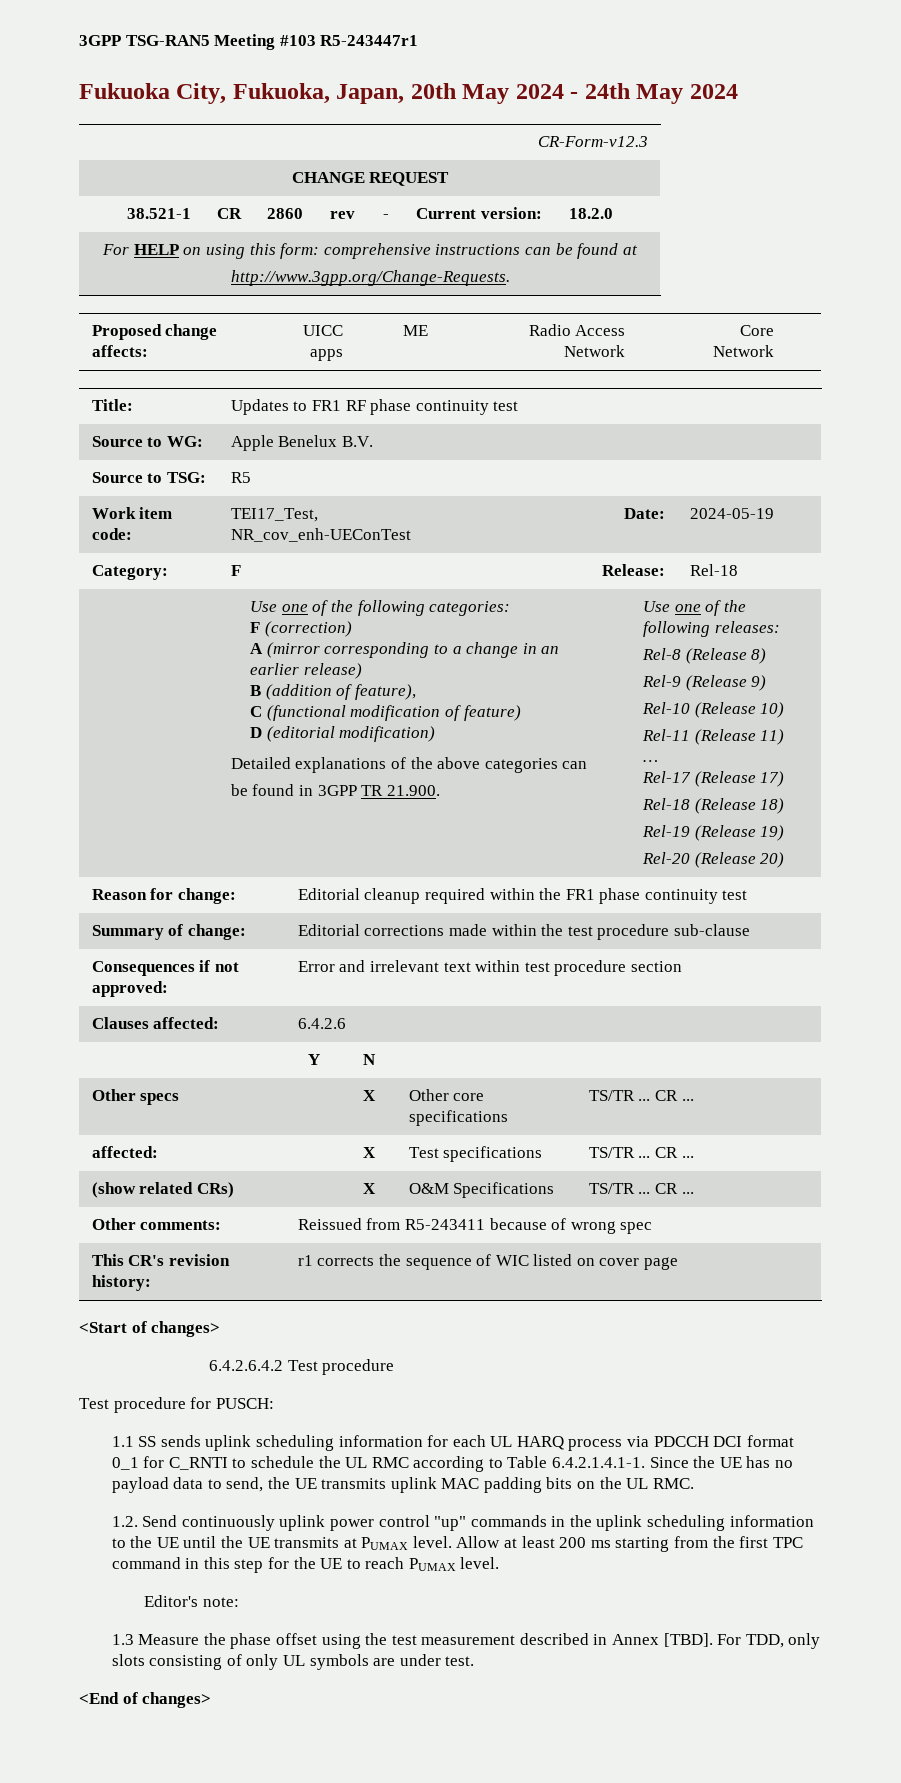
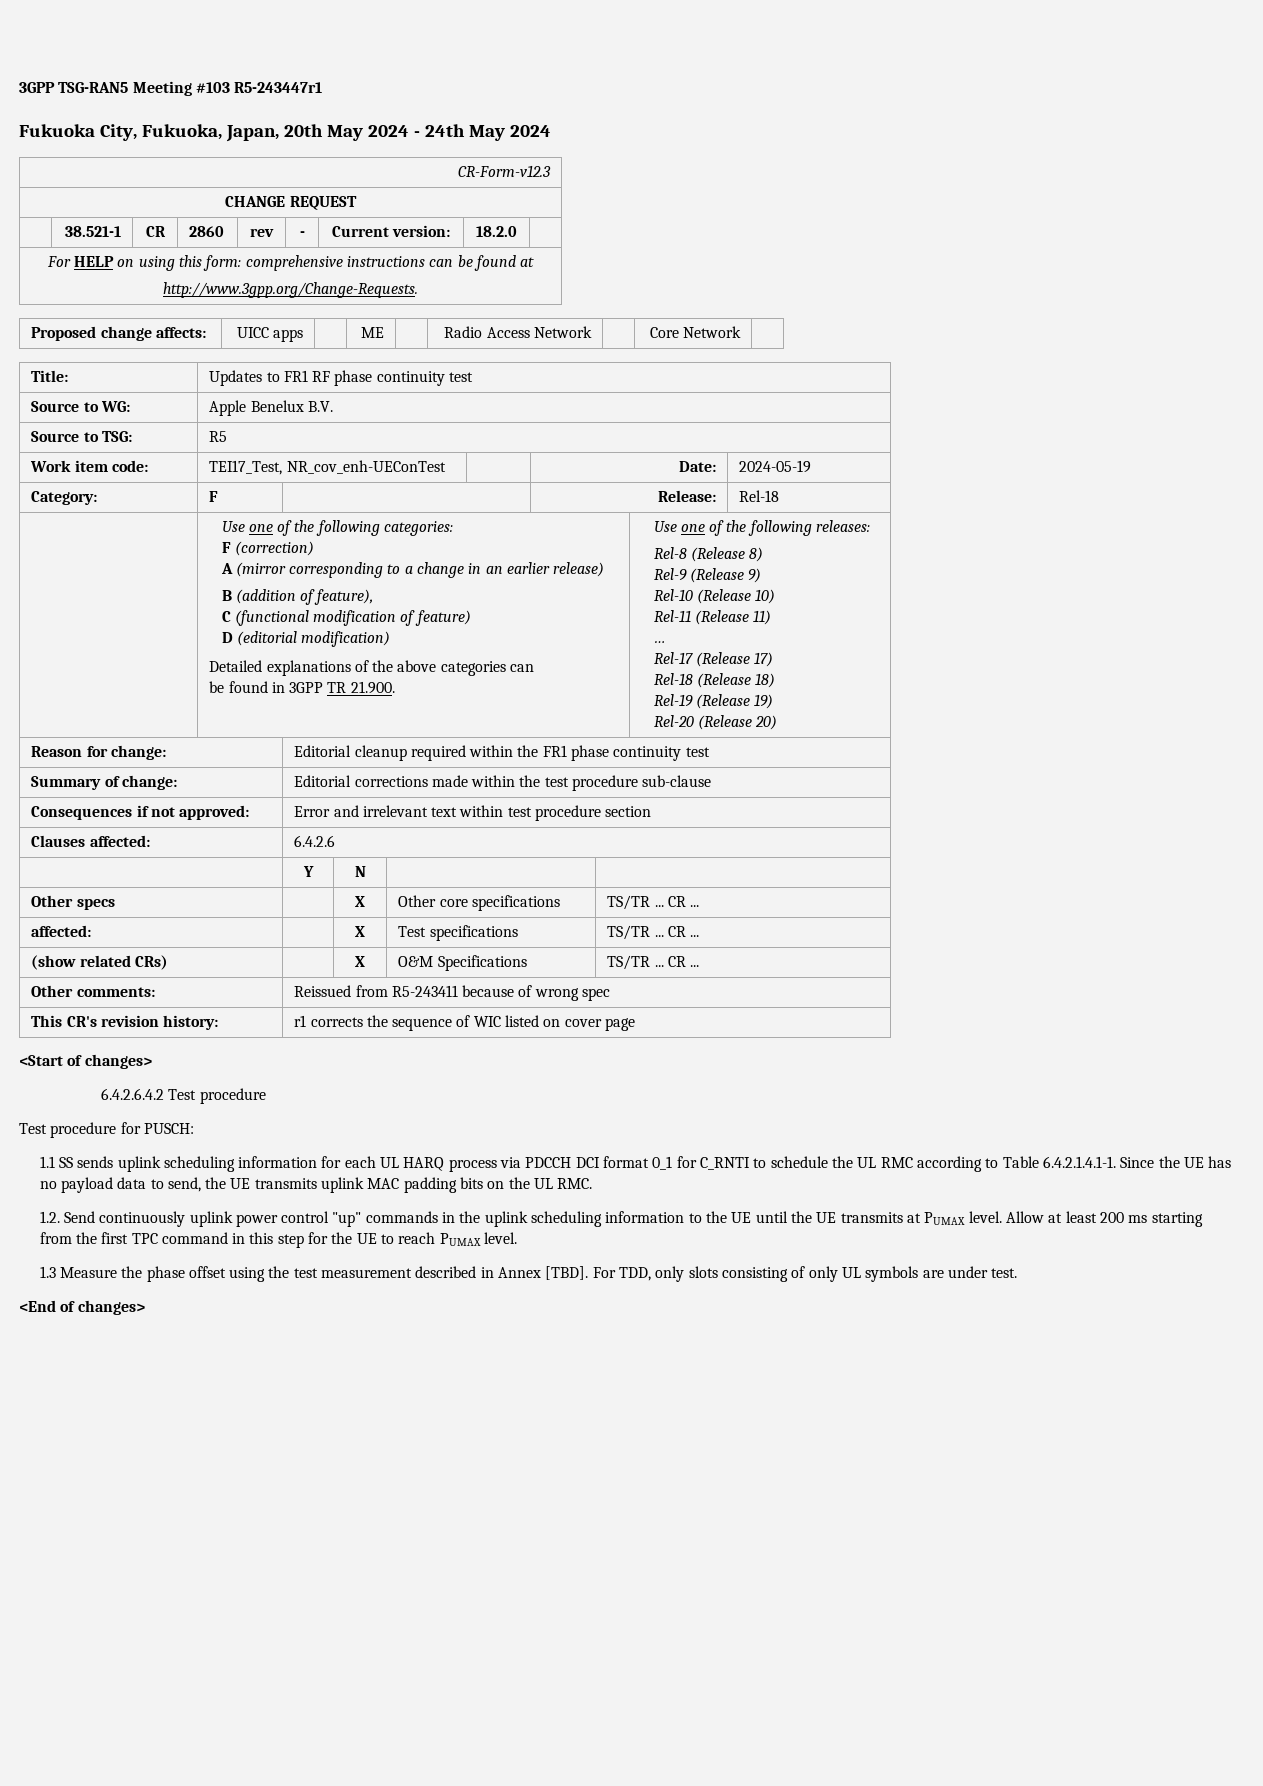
- Editor's note:

